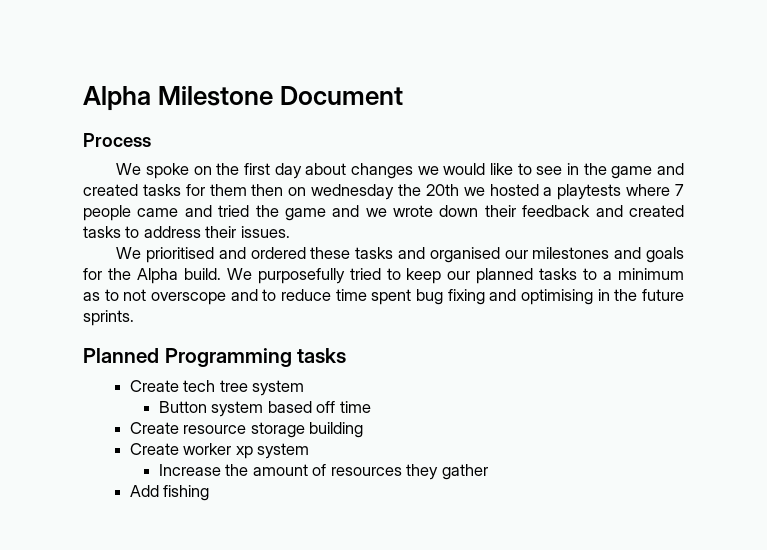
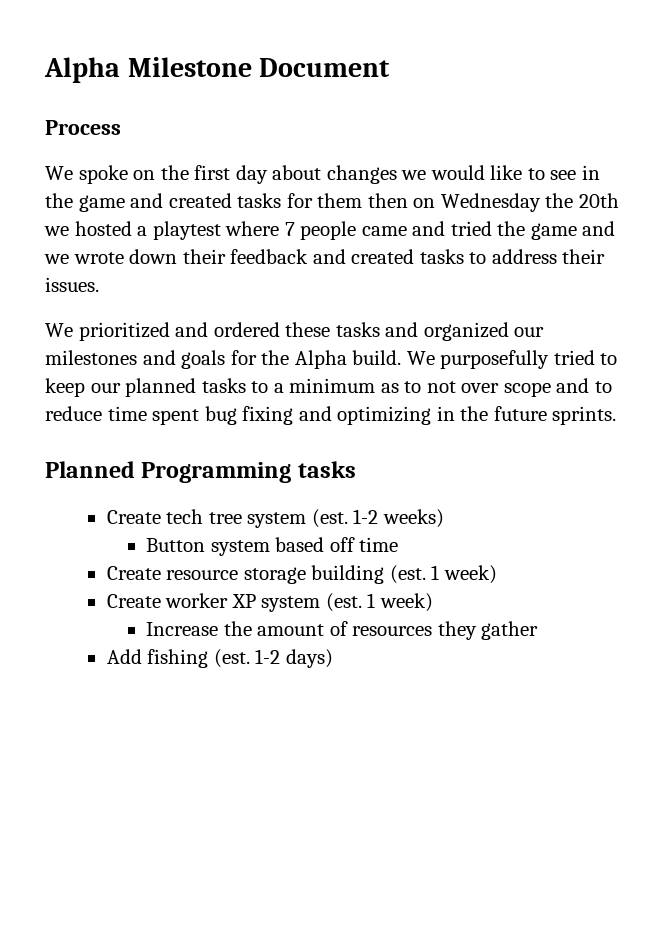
- We spoke on the first day about changes we would like to see in the game and created tasks for them then on wednesday the 20th we hosted a playtests where 7 people came and tried the game and we wrote down their feedback and created tasks to address their issues.
+ We spoke on the first day about changes we would like to see in the game and created tasks for them then on Wednesday the 20th we hosted a playtest where 7 people came and tried the game and we wrote down their feedback and created tasks to address their issues.
- We prioritised and ordered these tasks and organised our milestones and goals for the Alpha build.
+ We prioritized and ordered these tasks and organized our milestones and goals for the Alpha build.
- We purposefully tried to keep our planned tasks to a minimum as to not overscope and to reduce time spent bug fixing and optimising in the future sprints.
+ We purposefully tried to keep our planned tasks to a minimum as to not over scope and to reduce time spent bug fixing and optimizing in the future sprints.
- Create tech tree system
+ Create tech tree system (est. 1-2 weeks)
- Create resource storage building
+ Create resource storage building (est. 1 week)
- Create worker xp system
+ Create worker XP system (est. 1 week)
- Add fishing
+ Add fishing (est. 1-2 days)

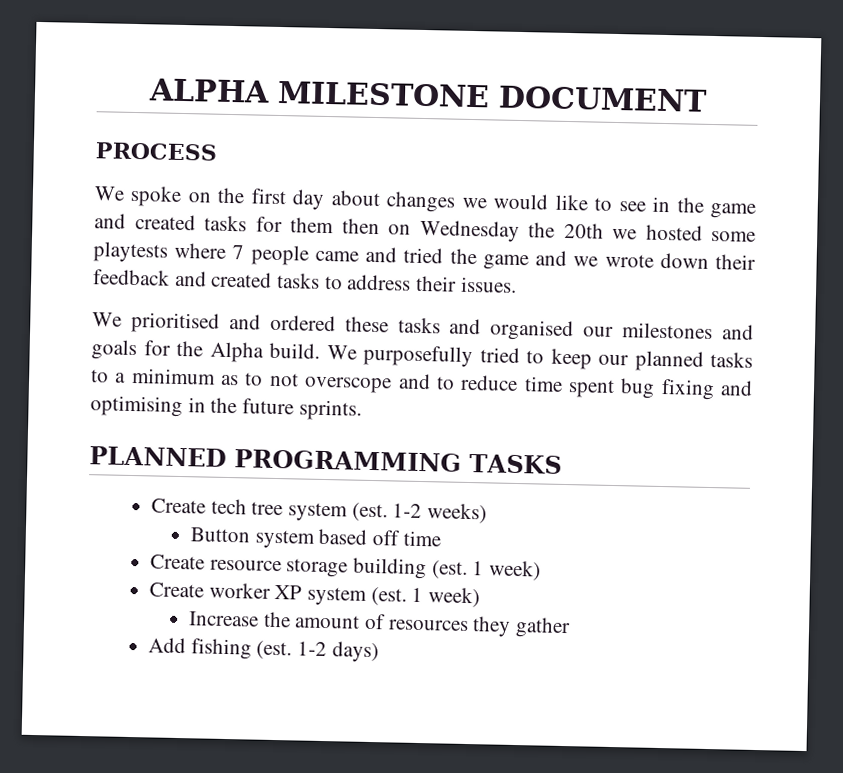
- Alpha Milestone Document
- Process
+ ALPHA MILESTONE DOCUMENT
+ PROCESS
- We spoke on the first day about changes we would like to see in the game and created tasks for them then on Wednesday the 20th we hosted a playtest where 7 people came and tried the game and we wrote down their feedback and created tasks to address their issues.
+ We spoke on the first day about changes we would like to see in the game and created tasks for them then on Wednesday the 20th we hosted some playtests where 7 people came and tried the game and we wrote down their feedback and created tasks to address their issues.
- We prioritized and ordered these tasks and organized our milestones and goals for the Alpha build.
+ We prioritised and ordered these tasks and organised our milestones and goals for the Alpha build.
- We purposefully tried to keep our planned tasks to a minimum as to not over scope and to reduce time spent bug fixing and optimizing in the future sprints.
+ We purposefully tried to keep our planned tasks to a minimum as to not overscope and to reduce time spent bug fixing and optimising in the future sprints.
- Planned Programming tasks
+ PLANNED PROGRAMMING TASKS

